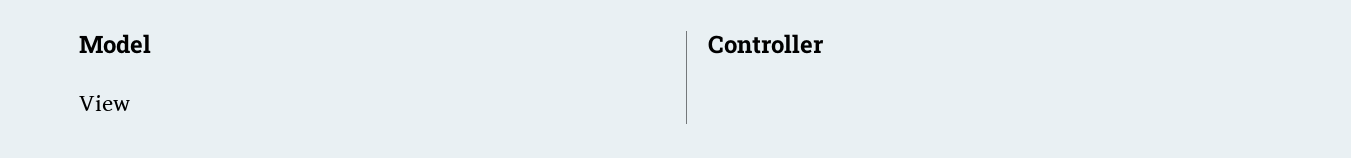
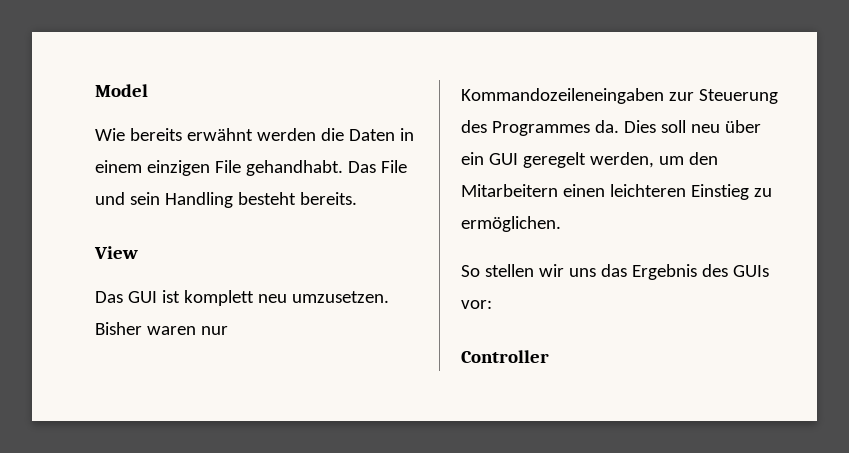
+ Wie bereits erwähnt werden die Daten in einem einzigen File gehandhabt. Das File und sein Handling besteht bereits.
  View
+ Das GUI ist komplett neu umzusetzen. Bisher waren nur Kommandozeileneingaben zur Steuerung des Programmes da. Dies soll neu über ein GUI geregelt werden, um den Mitarbeitern einen leichteren Einstieg zu ermöglichen.
+ So stellen wir uns das Ergebnis des GUIs vor:

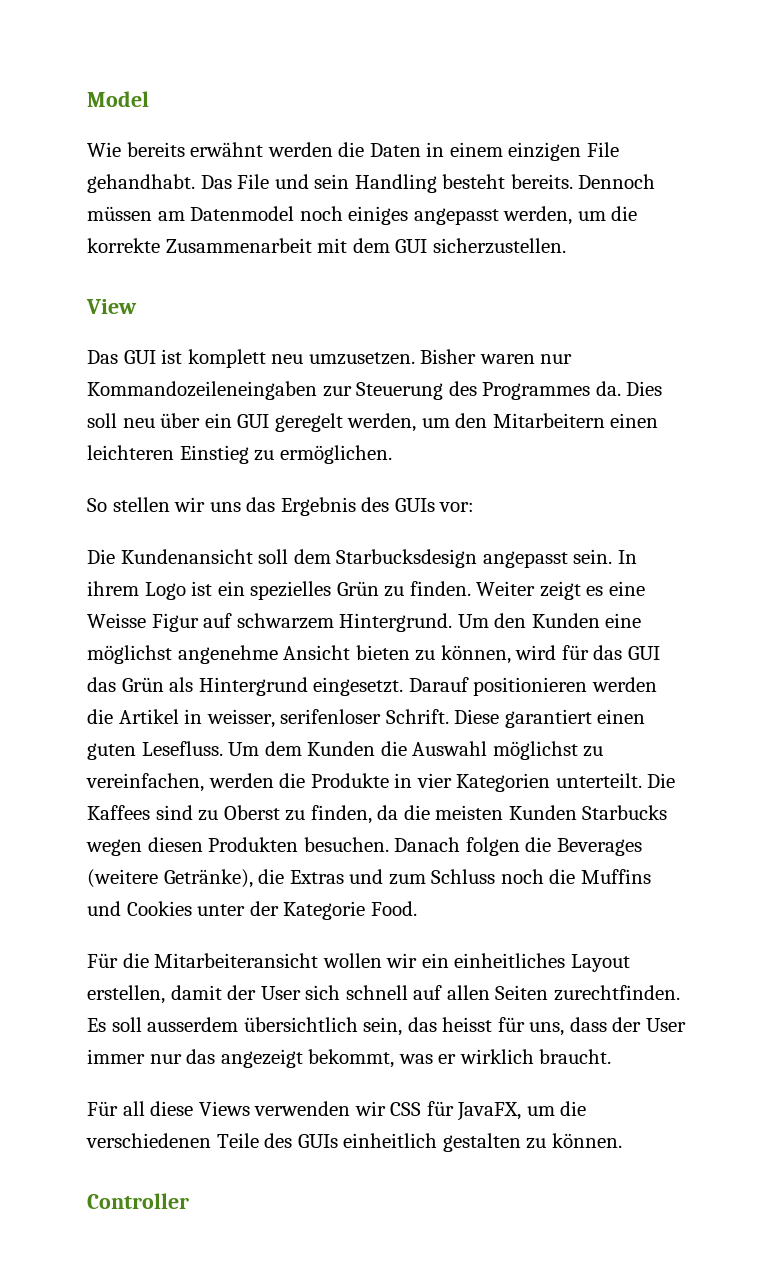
+ Dennoch müssen am Datenmodel noch einiges angepasst werden, um die korrekte Zusammenarbeit mit dem GUI sicherzustellen.
+ Die Kundenansicht soll dem Starbucksdesign angepasst sein. In ihrem Logo ist ein spezielles Grün zu finden. Weiter zeigt es eine Weisse Figur auf schwarzem Hintergrund. Um den Kunden eine möglichst angenehme Ansicht bieten zu können, wird für das GUI das Grün als Hintergrund eingesetzt. Darauf positionieren werden die Artikel in weisser, serifenloser Schrift. Diese garantiert einen guten Lesefluss. Um dem Kunden die Auswahl möglichst zu vereinfachen, werden die Produkte in vier Kategorien unterteilt. Die Kaffees sind zu Oberst zu finden, da die meisten Kunden Starbucks wegen diesen Produkten besuchen. Danach folgen die Beverages (weitere Getränke), die Extras und zum Schluss noch die Muffins und Cookies unter der Kategorie Food.
+ Für die Mitarbeiteransicht wollen wir ein einheitliches Layout erstellen, damit der User sich schnell auf allen Seiten zurechtfinden. Es soll ausserdem übersichtlich sein, das heisst für uns, dass der User immer nur das angezeigt bekommt, was er wirklich braucht.
+ Für all diese Views verwenden wir CSS für JavaFX, um die verschiedenen Teile des GUIs einheitlich gestalten zu können.

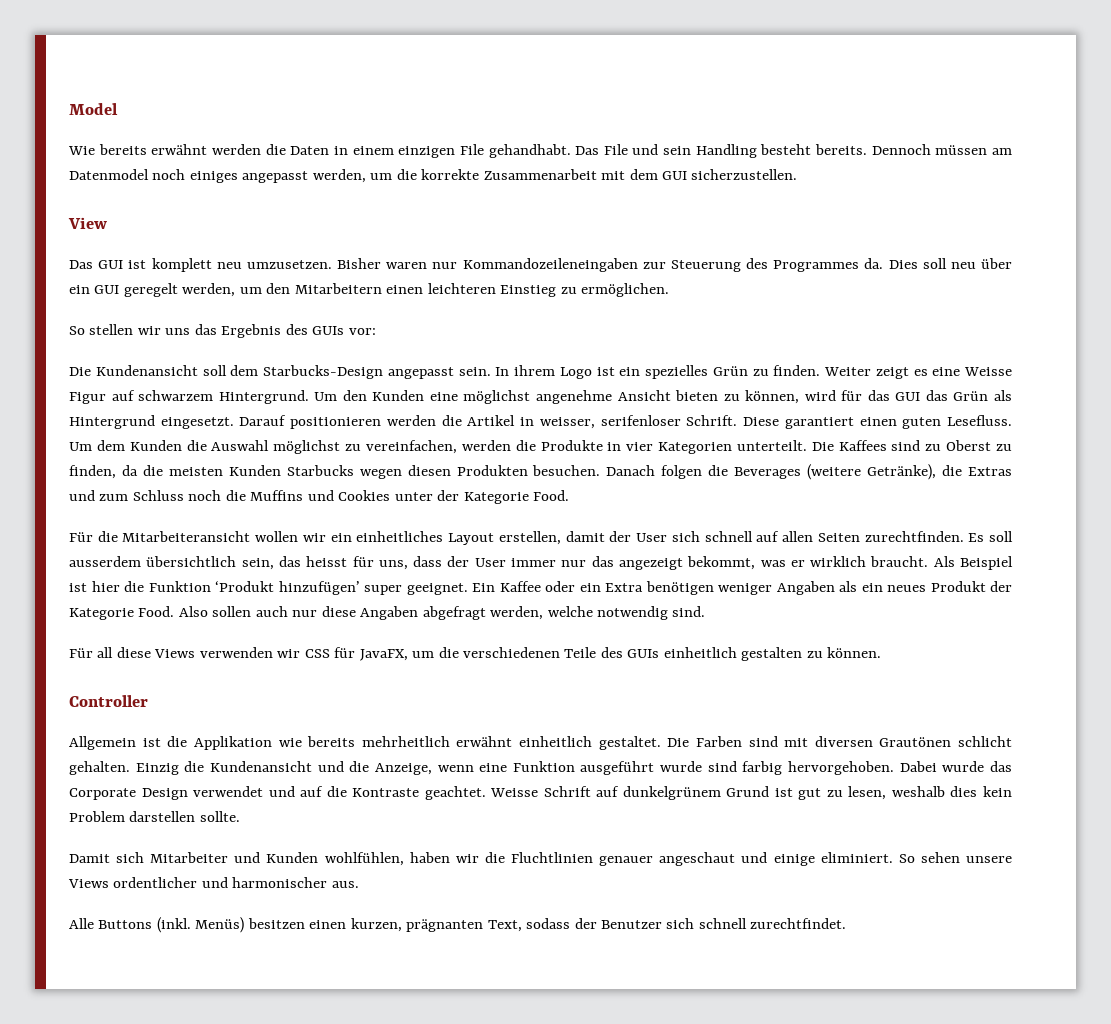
- Die Kundenansicht soll dem Starbucksdesign angepasst sein.
+ Die Kundenansicht soll dem Starbucks-Design angepasst sein.
+ Als Beispiel ist hier die Funktion ‘Produkt hinzufügen’ super geeignet. Ein Kaffee oder ein Extra benötigen weniger Angaben als ein neues Produkt der Kategorie Food. Also sollen auch nur diese Angaben abgefragt werden, welche notwendig sind.
+ Allgemein ist die Applikation wie bereits mehrheitlich erwähnt einheitlich gestaltet. Die Farben sind mit diversen Grautönen schlicht gehalten. Einzig die Kundenansicht und die Anzeige, wenn eine Funktion ausgeführt wurde sind farbig hervorgehoben. Dabei wurde das Corporate Design verwendet und auf die Kontraste geachtet. Weisse Schrift auf dunkelgrünem Grund ist gut zu lesen, weshalb dies kein Problem darstellen sollte.
+ Damit sich Mitarbeiter und Kunden wohlfühlen, haben wir die Fluchtlinien genauer angeschaut und einige eliminiert. So sehen unsere Views ordentlicher und harmonischer aus.
+ Alle Buttons (inkl. Menüs) besitzen einen kurzen, prägnanten Text, sodass der Benutzer sich schnell zurechtfindet.

